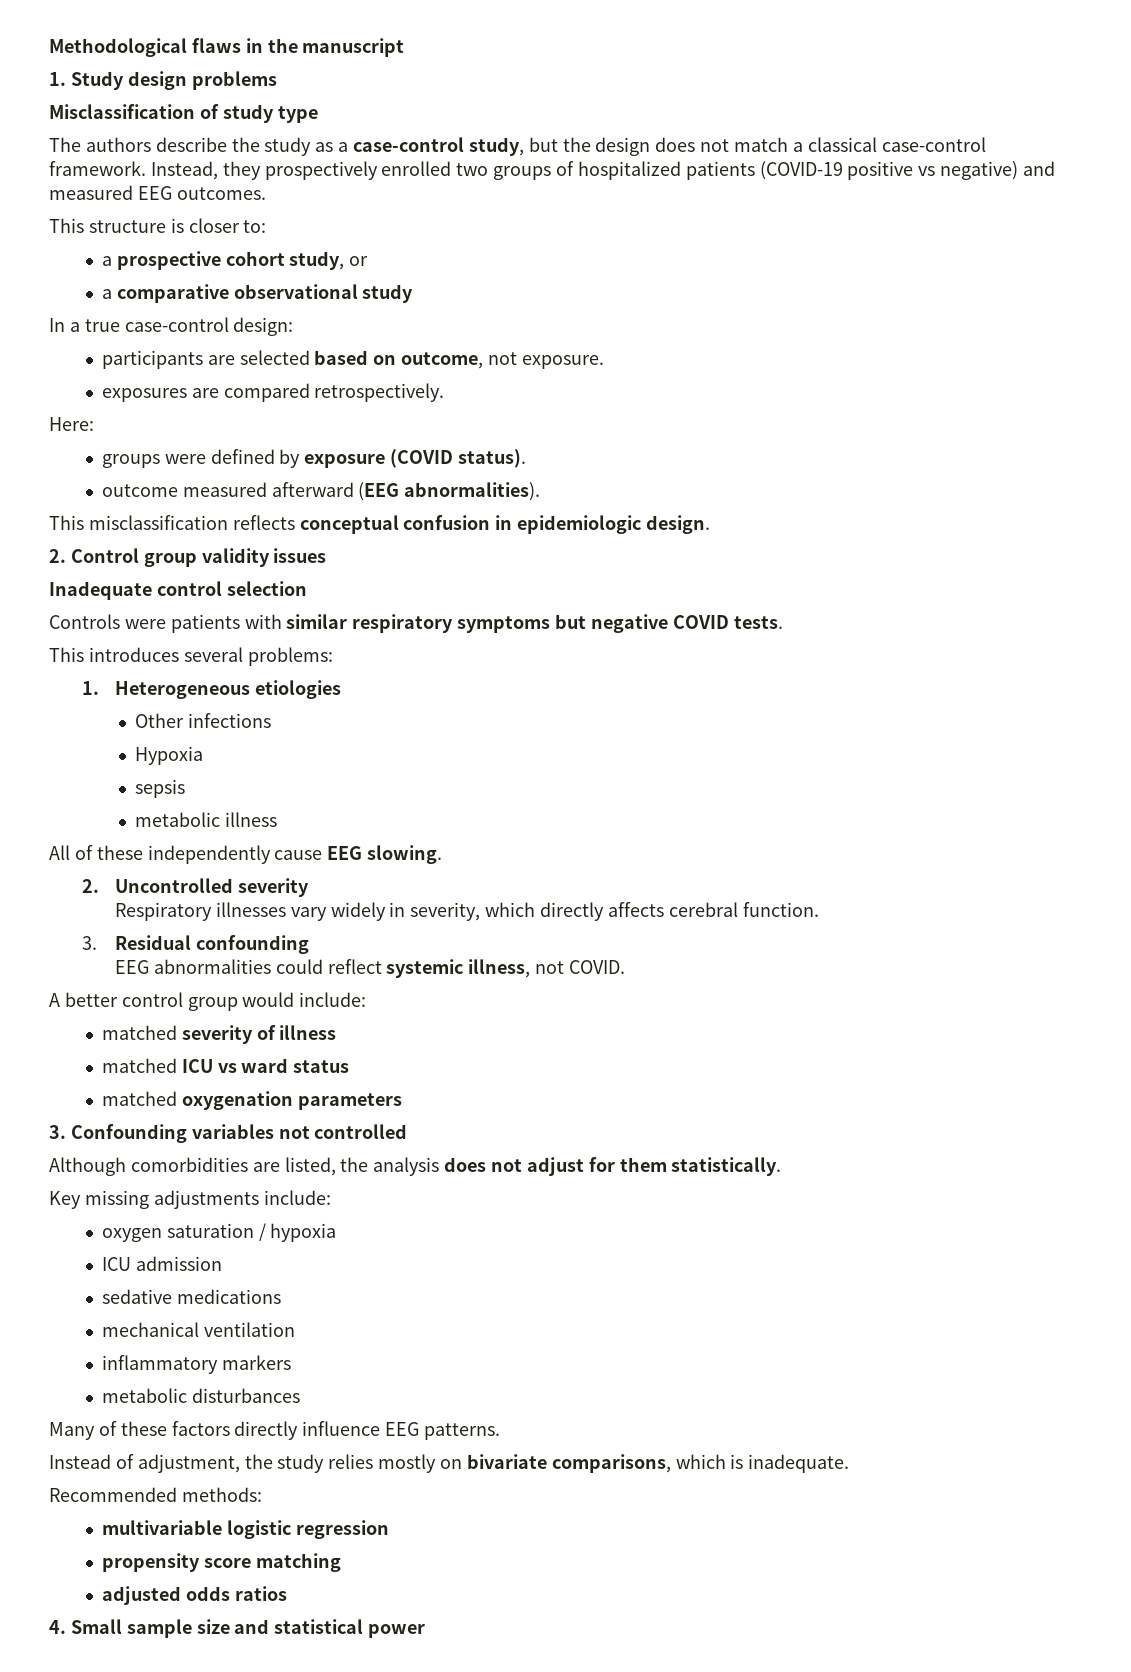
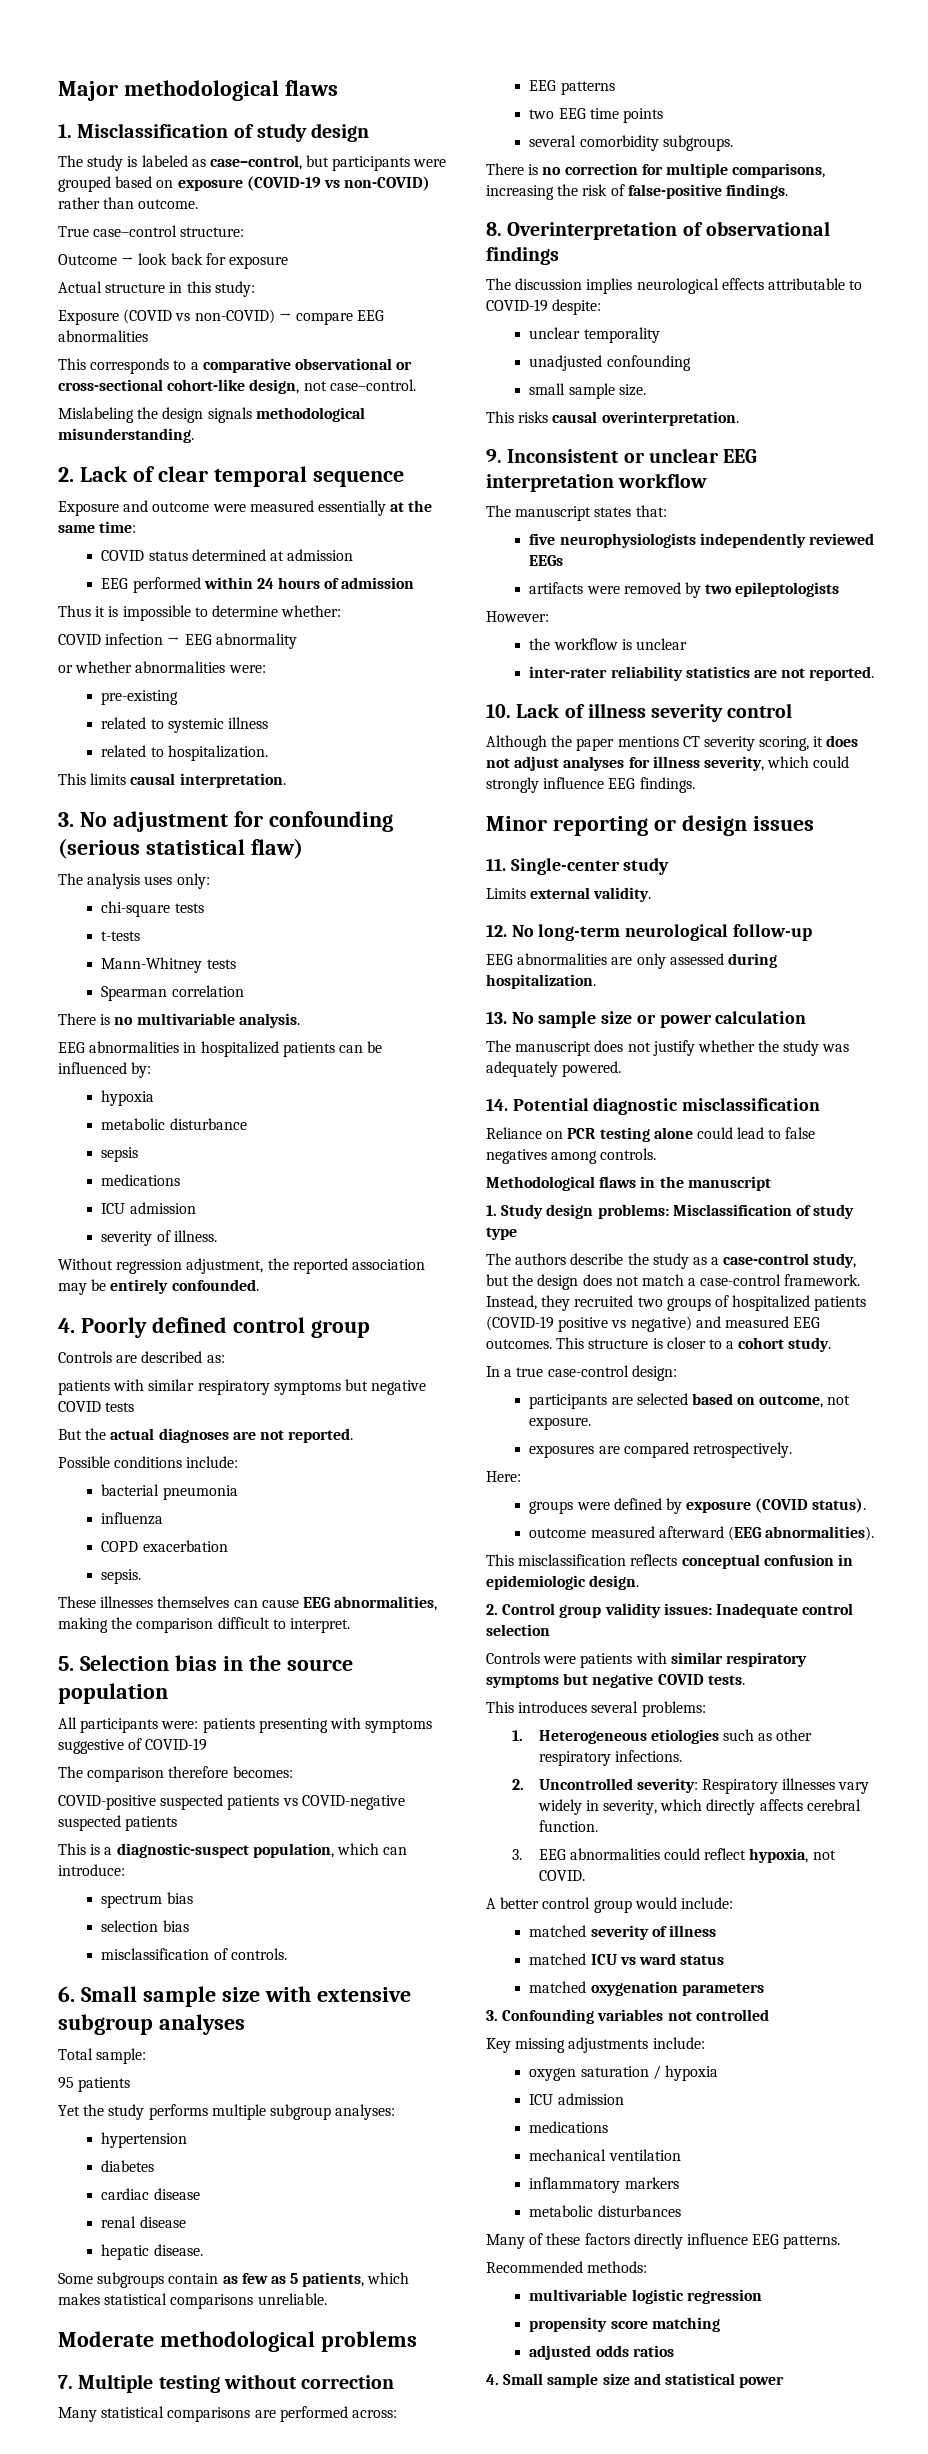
+ Major methodological flaws
+ 1. Misclassification of study design
+ The study is labeled as case–control, but participants were grouped based on exposure (COVID-19 vs non-COVID) rather than outcome.
+ True case–control structure:
+ Outcome → look back for exposure
+ Actual structure in this study:
+ Exposure (COVID vs non-COVID) → compare EEG abnormalities
+ This corresponds to a comparative observational or cross-sectional cohort-like design, not case–control.
+ Mislabeling the design signals methodological misunderstanding.
+ 2. Lack of clear temporal sequence
+ Exposure and outcome were measured essentially at the same time:
+ COVID status determined at admission
+ EEG performed within 24 hours of admission
+ Thus it is impossible to determine whether:
+ COVID infection → EEG abnormality
+ or whether abnormalities were:
+ pre-existing
+ related to systemic illness
+ related to hospitalization.
+ This limits causal interpretation.
+ 3. No adjustment for confounding (serious statistical flaw)
+ The analysis uses only:
+ chi-square tests
+ t-tests
+ Mann-Whitney tests
+ Spearman correlation
+ There is no multivariable analysis.
+ EEG abnormalities in hospitalized patients can be influenced by:
+ hypoxia
+ metabolic disturbance
+ sepsis
+ medications
+ ICU admission
+ severity of illness.
+ Without regression adjustment, the reported association may be entirely confounded.
+ 4. Poorly defined control group
+ Controls are described as:
+ patients with similar respiratory symptoms but negative COVID tests
+ But the actual diagnoses are not reported.
+ Possible conditions include:
+ bacterial pneumonia
+ influenza
+ COPD exacerbation
+ sepsis.
+ These illnesses themselves can cause EEG abnormalities, making the comparison difficult to interpret.
+ 5. Selection bias in the source population
+ All participants were: patients presenting with symptoms suggestive of COVID-19
+ The comparison therefore becomes:
+ COVID-positive suspected patients vs COVID-negative suspected patients
+ This is a diagnostic-suspect population, which can introduce:
+ spectrum bias
+ selection bias
+ misclassification of controls.
+ 6. Small sample size with extensive subgroup analyses
+ Total sample:
+ 95 patients
+ Yet the study performs multiple subgroup analyses:
+ hypertension
+ diabetes
+ cardiac disease
+ renal disease
+ hepatic disease.
+ Some subgroups contain as few as 5 patients, which makes statistical comparisons unreliable.
+ Moderate methodological problems
+ 7. Multiple testing without correction
+ Many statistical comparisons are performed across:
+ EEG patterns
+ two EEG time points
+ several comorbidity subgroups.
+ There is no correction for multiple comparisons, increasing the risk of false-positive findings.
+ 8. Overinterpretation of observational findings
+ The discussion implies neurological effects attributable to COVID-19 despite:
+ unclear temporality
+ unadjusted confounding
+ small sample size.
+ This risks causal overinterpretation.
+ 9. Inconsistent or unclear EEG interpretation workflow
+ The manuscript states that:
+ five neurophysiologists independently reviewed EEGs
+ artifacts were removed by two epileptologists
+ However:
+ the workflow is unclear
+ inter-rater reliability statistics are not reported.
+ 10. Lack of illness severity control
+ Although the paper mentions CT severity scoring, it does not adjust analyses for illness severity, which could strongly influence EEG findings.
+ Minor reporting or design issues
+ 11. Single-center study
+ Limits external validity.
+ 12. No long-term neurological follow-up
+ EEG abnormalities are only assessed during hospitalization.
+ 13. No sample size or power calculation
+ The manuscript does not justify whether the study was adequately powered.
+ 14. Potential diagnostic misclassification
+ Reliance on PCR testing alone could lead to false negatives among controls.
- 1. Study design problems
- Misclassification of study type
+ 1. Study design problems: Misclassification of study type
- The authors describe the study as a case-control study, but the design does not match a classical case-control framework.
+ The authors describe the study as a case-control study, but the design does not match a case-control framework.
- Instead, they prospectively enrolled two groups of hospitalized patients (COVID-19 positive vs negative) and measured EEG outcomes.
- This structure is closer to:
- a prospective cohort study, or
- a comparative observational study
+ Instead, they recruited two groups of hospitalized patients (COVID-19 positive vs negative) and measured EEG outcomes. This structure is closer to a cohort study.
- 2. Control group validity issues
- Inadequate control selection
+ 2. Control group validity issues: Inadequate control selection
- 1. Heterogeneous etiologies
- Other infections
- Hypoxia
- sepsis
- metabolic illness
- All of these independently cause EEG slowing.
+ 1. Heterogeneous etiologies such as other respiratory infections.
- 2. Uncontrolled severity
- Respiratory illnesses vary widely in severity, which directly affects cerebral function.
+ 2. Uncontrolled severity: Respiratory illnesses vary widely in severity, which directly affects cerebral function.
- 3. Residual confounding
- EEG abnormalities could reflect systemic illness, not COVID.
+ 3. EEG abnormalities could reflect hypoxia, not COVID.
- Although comorbidities are listed, the analysis does not adjust for them statistically.
  oxygen saturation / hypoxia
  ICU admission
- sedative medications
+ medications
- Instead of adjustment, the study relies mostly on bivariate comparisons, which is inadequate.

